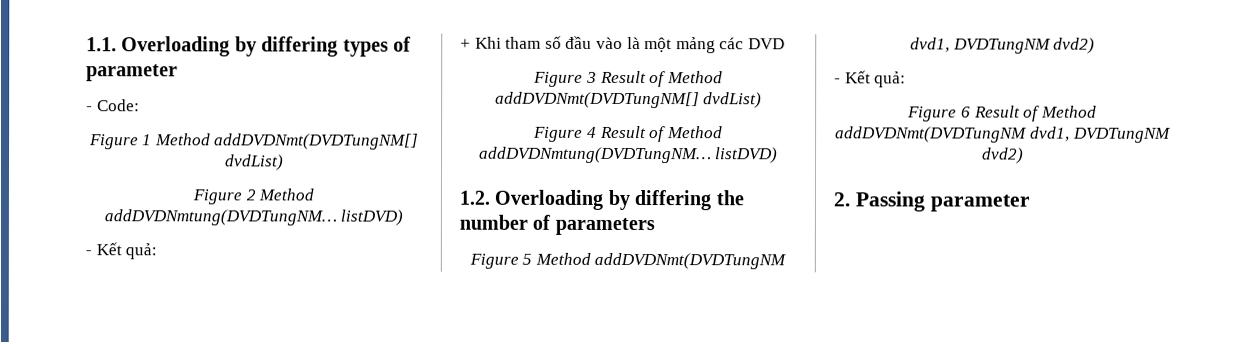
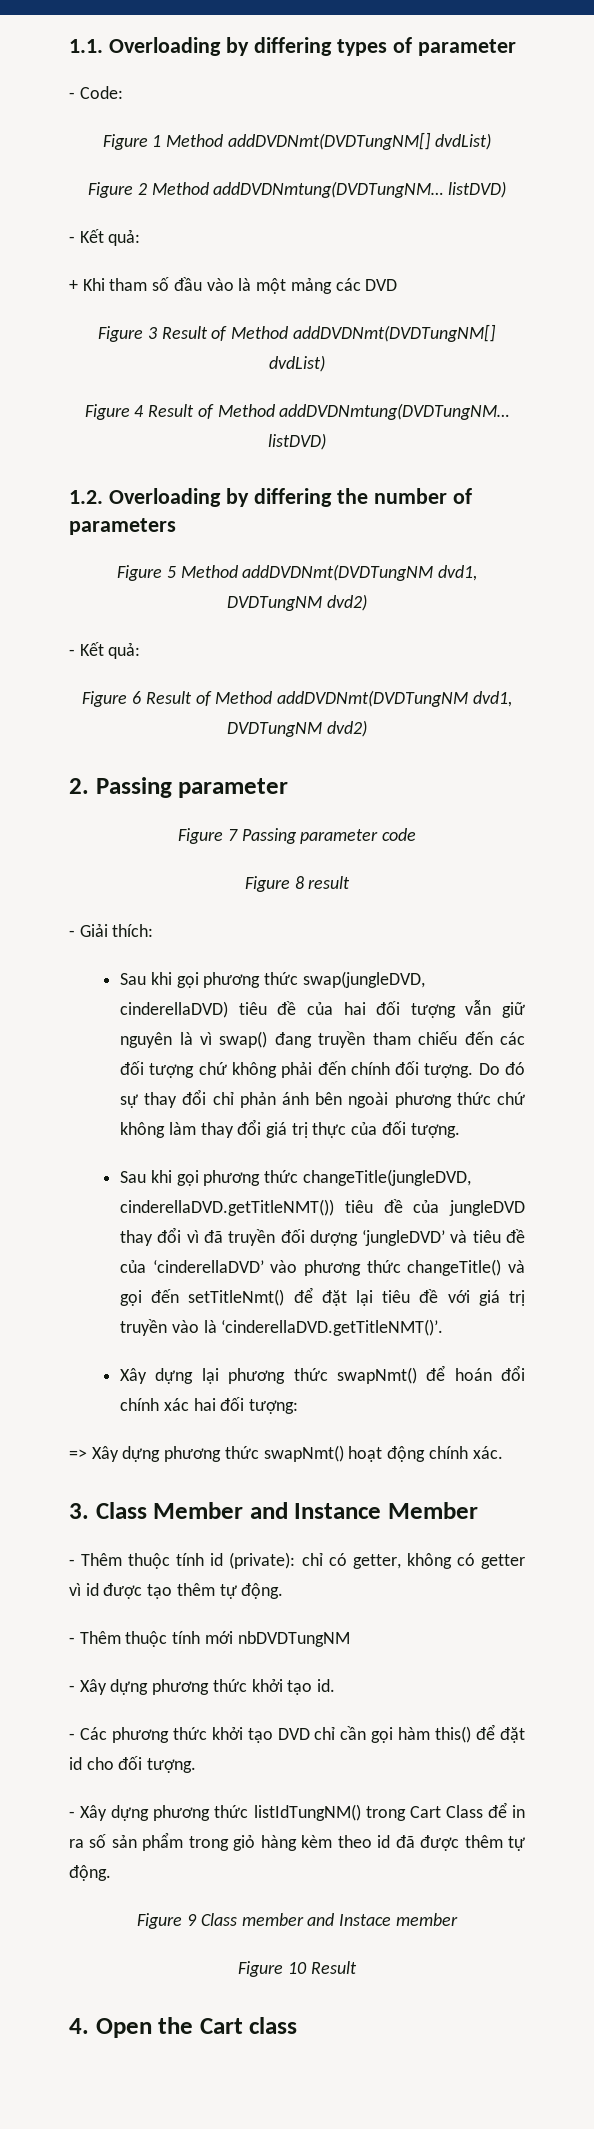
+ Figure 7 Passing parameter code
+ Figure 8 result
+ - Giải thích:
+ Sau khi gọi phương thức swap(jungleDVD, cinderellaDVD) tiêu đề của hai đối tượng vẫn giữ nguyên là vì swap() đang truyền tham chiếu đến các đối tượng chứ không phải đến chính đối tượng. Do đó sự thay đổi chỉ phản ánh bên ngoài phương thức chứ không làm thay đổi giá trị thực của đối tượng.
+ Sau khi gọi phương thức changeTitle(jungleDVD, cinderellaDVD.getTitleNMT()) tiêu đề của jungleDVD thay đổi vì đã truyền đối dượng ‘jungleDVD’ và tiêu đề của ‘cinderellaDVD’ vào phương thức changeTitle() và gọi đến setTitleNmt() để đặt lại tiêu đề với giá trị truyền vào là ‘cinderellaDVD.getTitleNMT()’.
+ Xây dựng lại phương thức swapNmt() để hoán đổi chính xác hai đối tượng:
+ => Xây dựng phương thức swapNmt() hoạt động chính xác.
+ 3. Class Member and Instance Member
+ - Thêm thuộc tính id (private): chỉ có getter, không có getter vì id được tạo thêm tự động.
+ - Thêm thuộc tính mới nbDVDTungNM
+ - Xây dựng phương thức khởi tạo id.
+ - Các phương thức khởi tạo DVD chỉ cần gọi hàm this() để đặt id cho đối tượng.
+ - Xây dựng phương thức listIdTungNM() trong Cart Class để in ra số sản phẩm trong giỏ hàng kèm theo id đã được thêm tự động.
+ Figure 9 Class member and Instace member
+ Figure 10 Result
+ 4. Open the Cart class

